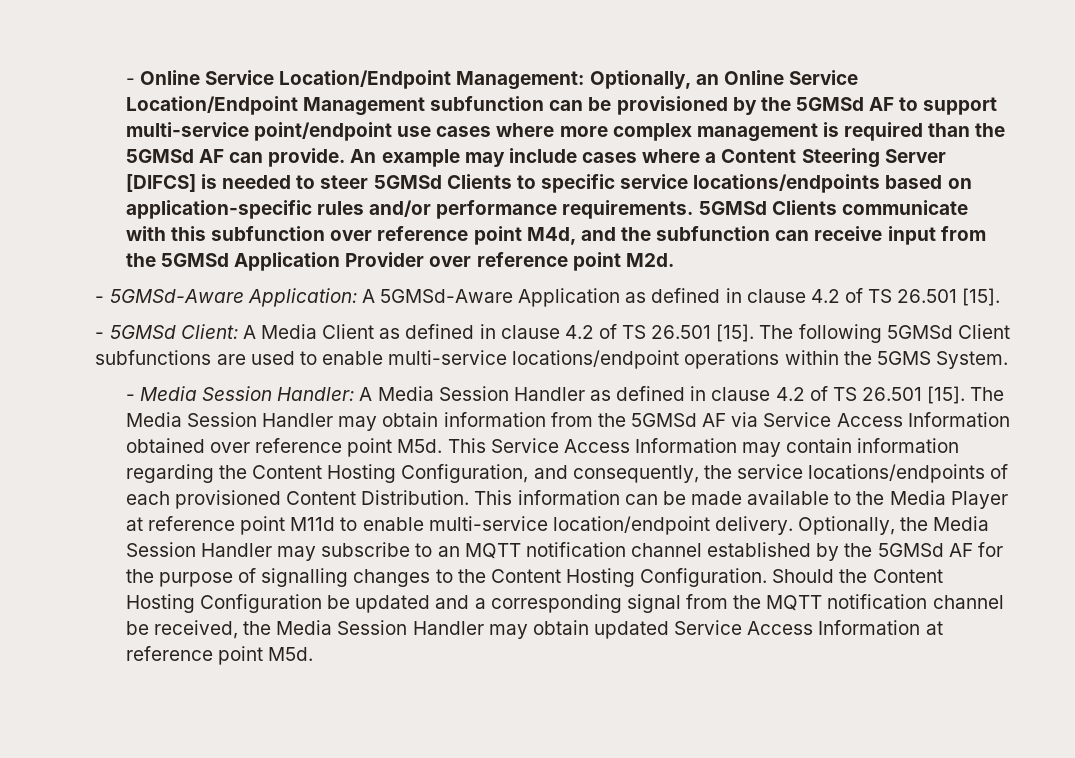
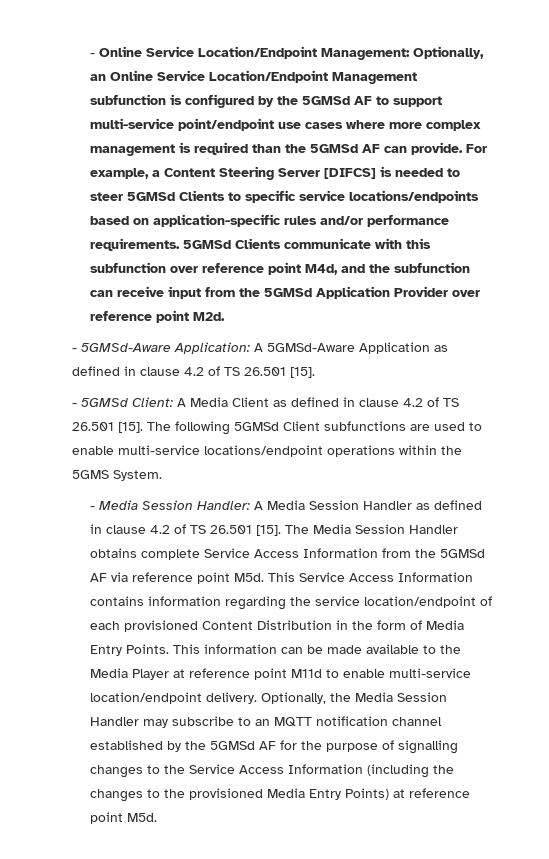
- - Online Service Location/Endpoint Management: Optionally, an Online Service Location/Endpoint Management subfunction can be provisioned by the 5GMSd AF to support multi-service point/endpoint use cases where more complex management is required than the 5GMSd AF can provide.
+ - Online Service Location/Endpoint Management: Optionally, an Online Service Location/Endpoint Management subfunction is configured by the 5GMSd AF to support multi-service point/endpoint use cases where more complex management is required than the 5GMSd AF can provide.
- An example may include cases where a Content Steering Server [DIFCS] is needed to steer 5GMSd Clients to specific service locations/endpoints based on application-specific rules and/or performance requirements.
+ For example, a Content Steering Server [DIFCS] is needed to steer 5GMSd Clients to specific service locations/endpoints based on application-specific rules and/or performance requirements.
- The Media Session Handler may obtain information from the 5GMSd AF via Service Access Information obtained over reference point M5d. This Service Access Information may contain information regarding the Content Hosting Configuration, and consequently, the service locations/endpoints of each provisioned Content Distribution.
+ The Media Session Handler obtains complete Service Access Information from the 5GMSd AF via reference point M5d. This Service Access Information contains information regarding the service location/endpoint of each provisioned Content Distribution in the form of Media Entry Points.
- Optionally, the Media Session Handler may subscribe to an MQTT notification channel established by the 5GMSd AF for the purpose of signalling changes to the Content Hosting Configuration. Should the Content Hosting Configuration be updated and a corresponding signal from the MQTT notification channel be received, the Media Session Handler may obtain updated Service Access Information at reference point M5d.
+ Optionally, the Media Session Handler may subscribe to an MQTT notification channel established by the 5GMSd AF for the purpose of signalling changes to the Service Access Information (including the changes to the provisioned Media Entry Points) at reference point M5d.

